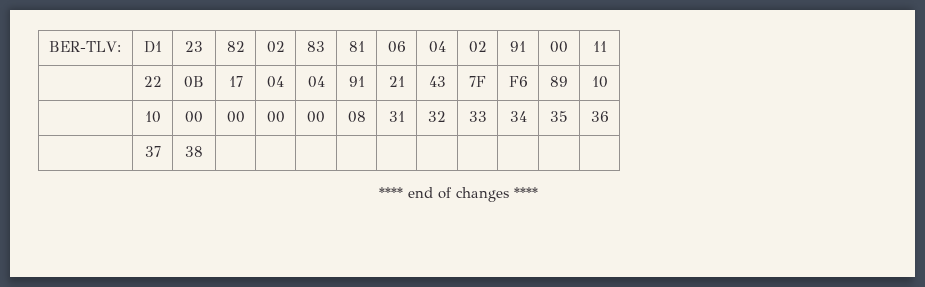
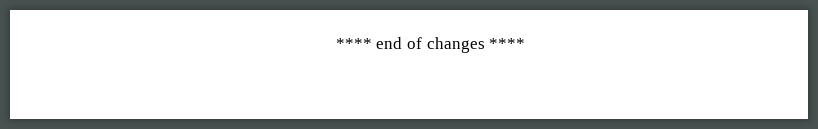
- BER-TLV: | D1 | 23 | 82 | 02 | 83 | 81 | 06 | 04 | 02 | 91 | 00 | 11
- | 22 | 0B | 17 | 04 | 04 | 91 | 21 | 43 | 7F | F6 | 89 | 10
- | 10 | 00 | 00 | 00 | 00 | 08 | 31 | 32 | 33 | 34 | 35 | 36
- | 37 | 38 | | | | | | | | | |

